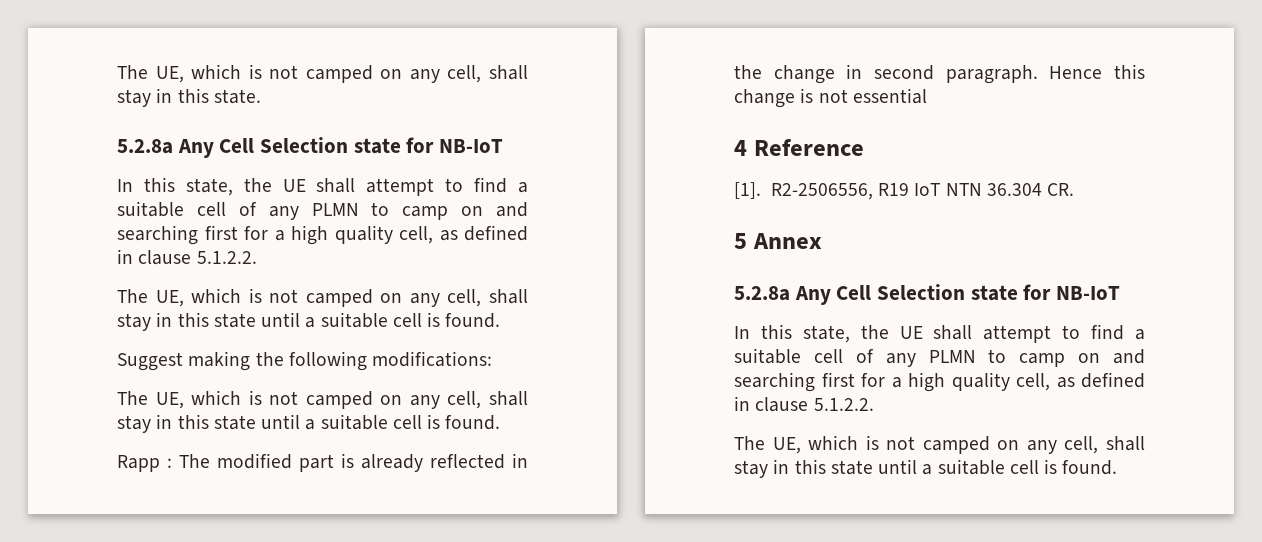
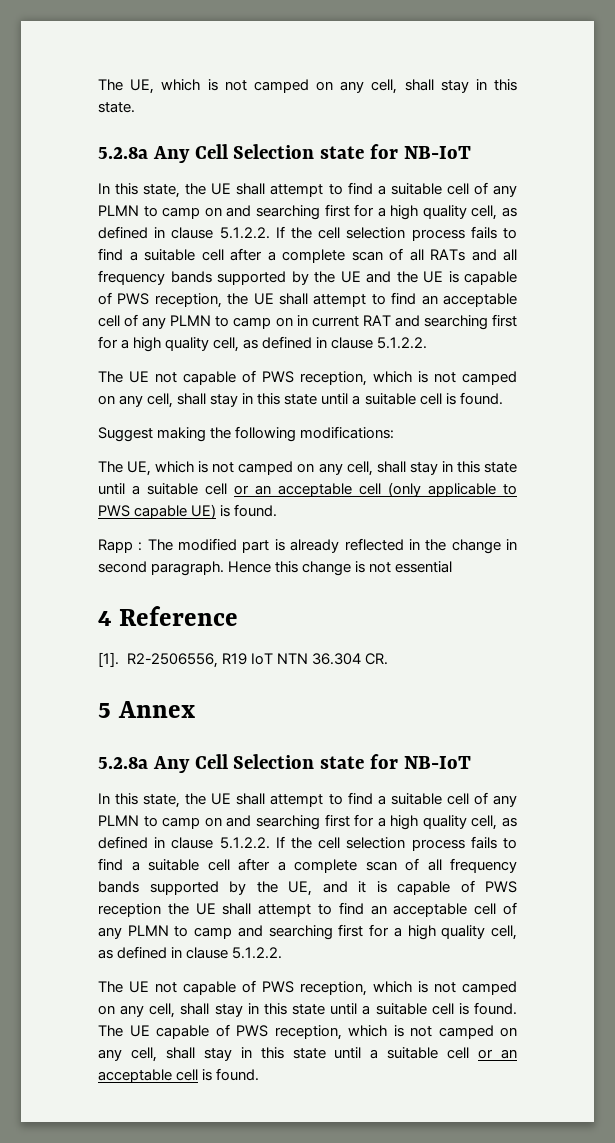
  The UE, which is not camped on any cell, shall stay in this state.
  5.2.8a Any Cell Selection state for NB-IoT
- In this state, the UE shall attempt to find a suitable cell of any PLMN to camp on and searching first for a high quality cell, as defined in clause 5.1.2.2.
- The UE, which is not camped on any cell, shall stay in this state until a suitable cell is found.
+ In this state, the UE shall attempt to find a suitable cell of any PLMN to camp on and searching first for a high quality cell, as defined in clause 5.1.2.2. If the cell selection process fails to find a suitable cell after a complete scan of all RATs and all frequency bands supported by the UE and the UE is capable of PWS reception, the UE shall attempt to find an acceptable cell of any PLMN to camp on in current RAT and searching first for a high quality cell, as defined in clause 5.1.2.2.
+ The UE not capable of PWS reception, which is not camped on any cell, shall stay in this state until a suitable cell is found.
  Suggest making the following modifications:
- The UE, which is not camped on any cell, shall stay in this state until a suitable cell is found.
+ The UE, which is not camped on any cell, shall stay in this state until a suitable cell or an acceptable cell (only applicable to PWS capable UE) is found.
  5 Annex
  5.2.8a Any Cell Selection state for NB-IoT
- In this state, the UE shall attempt to find a suitable cell of any PLMN to camp on and searching first for a high quality cell, as defined in clause 5.1.2.2.
- The UE, which is not camped on any cell, shall stay in this state until a suitable cell is found.
+ In this state, the UE shall attempt to find a suitable cell of any PLMN to camp on and searching first for a high quality cell, as defined in clause 5.1.2.2. If the cell selection process fails to find a suitable cell after a complete scan of all frequency bands supported by the UE, and it is capable of PWS reception the UE shall attempt to find an acceptable cell of any PLMN to camp and searching first for a high quality cell, as defined in clause 5.1.2.2.
+ The UE not capable of PWS reception, which is not camped on any cell, shall stay in this state until a suitable cell is found.
+ The UE capable of PWS reception, which is not camped on any cell, shall stay in this state until a suitable cell or an acceptable cell is found.

